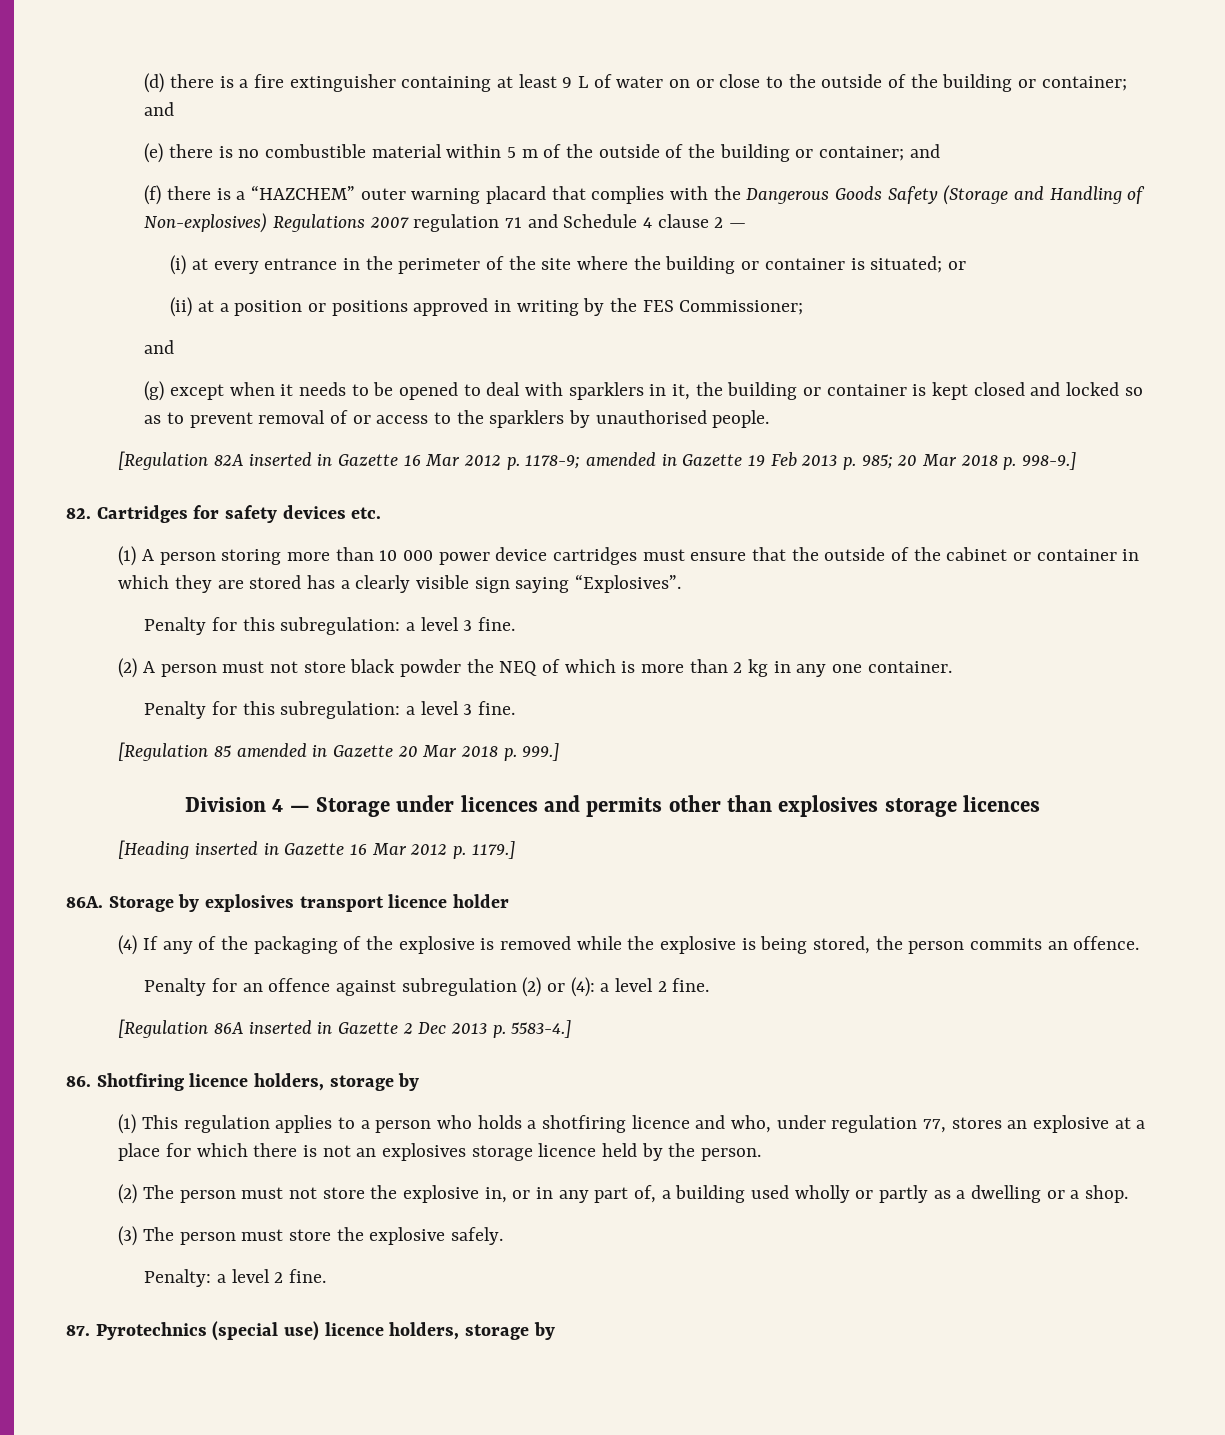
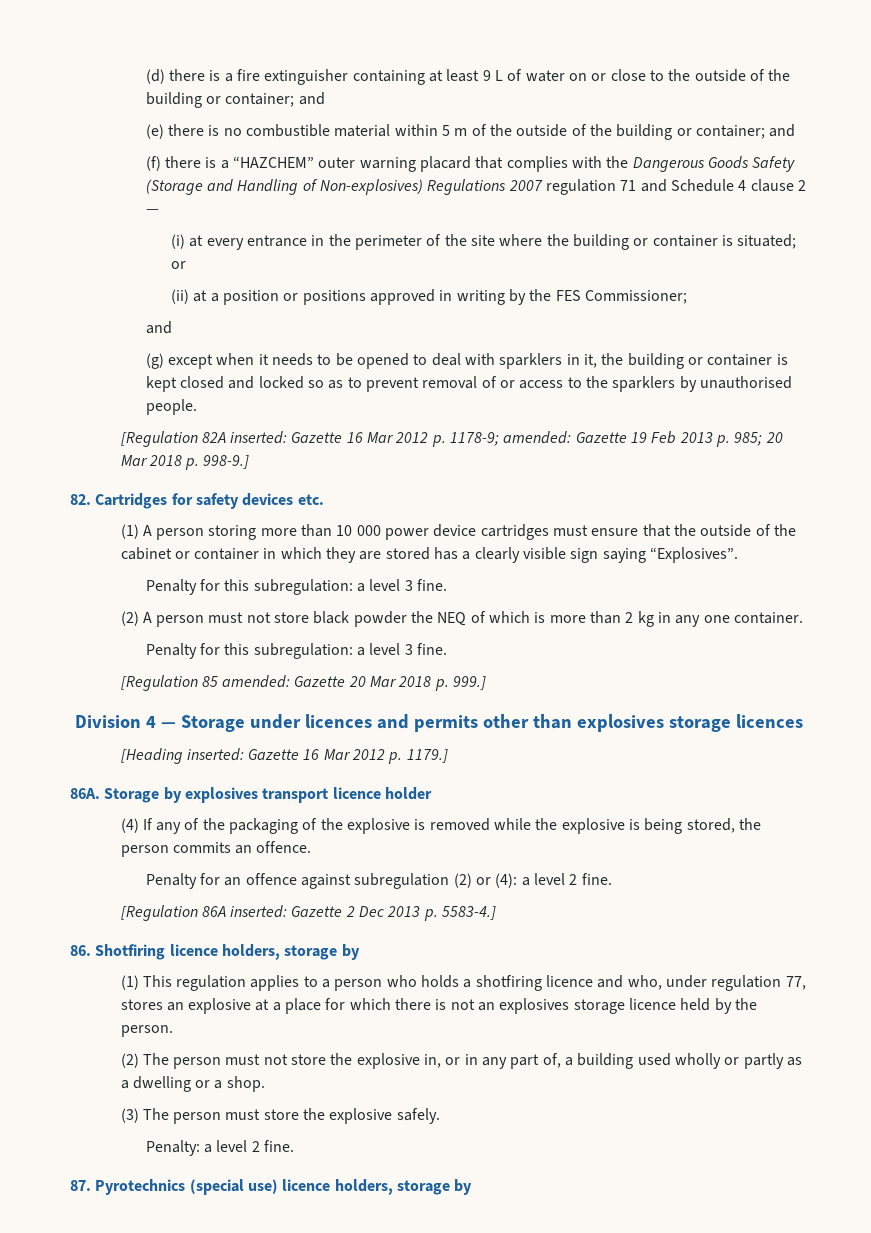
- [Regulation 82A inserted in Gazette 16 Mar 2012 p. 1178-9; amended in Gazette 19 Feb 2013 p. 985; 20 Mar 2018 p. 998-9.]
+ [Regulation 82A inserted: Gazette 16 Mar 2012 p. 1178-9; amended: Gazette 19 Feb 2013 p. 985; 20 Mar 2018 p. 998-9.]
- [Regulation 85 amended in Gazette 20 Mar 2018 p. 999.]
+ [Regulation 85 amended: Gazette 20 Mar 2018 p. 999.]
- [Heading inserted in Gazette 16 Mar 2012 p. 1179.]
+ [Heading inserted: Gazette 16 Mar 2012 p. 1179.]
- [Regulation 86A inserted in Gazette 2 Dec 2013 p. 5583-4.]
+ [Regulation 86A inserted: Gazette 2 Dec 2013 p. 5583-4.]

